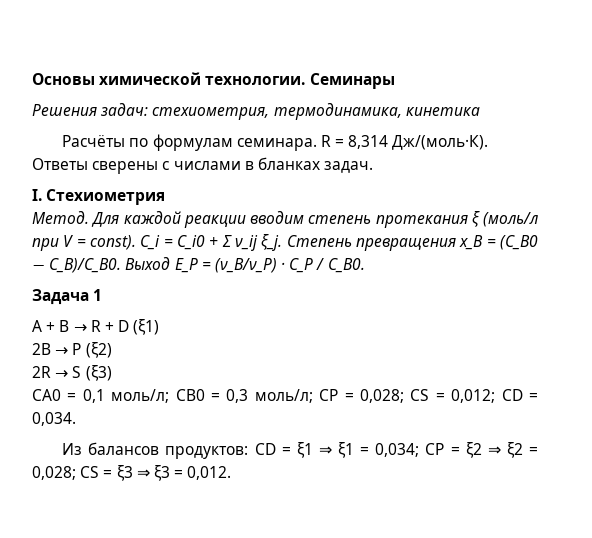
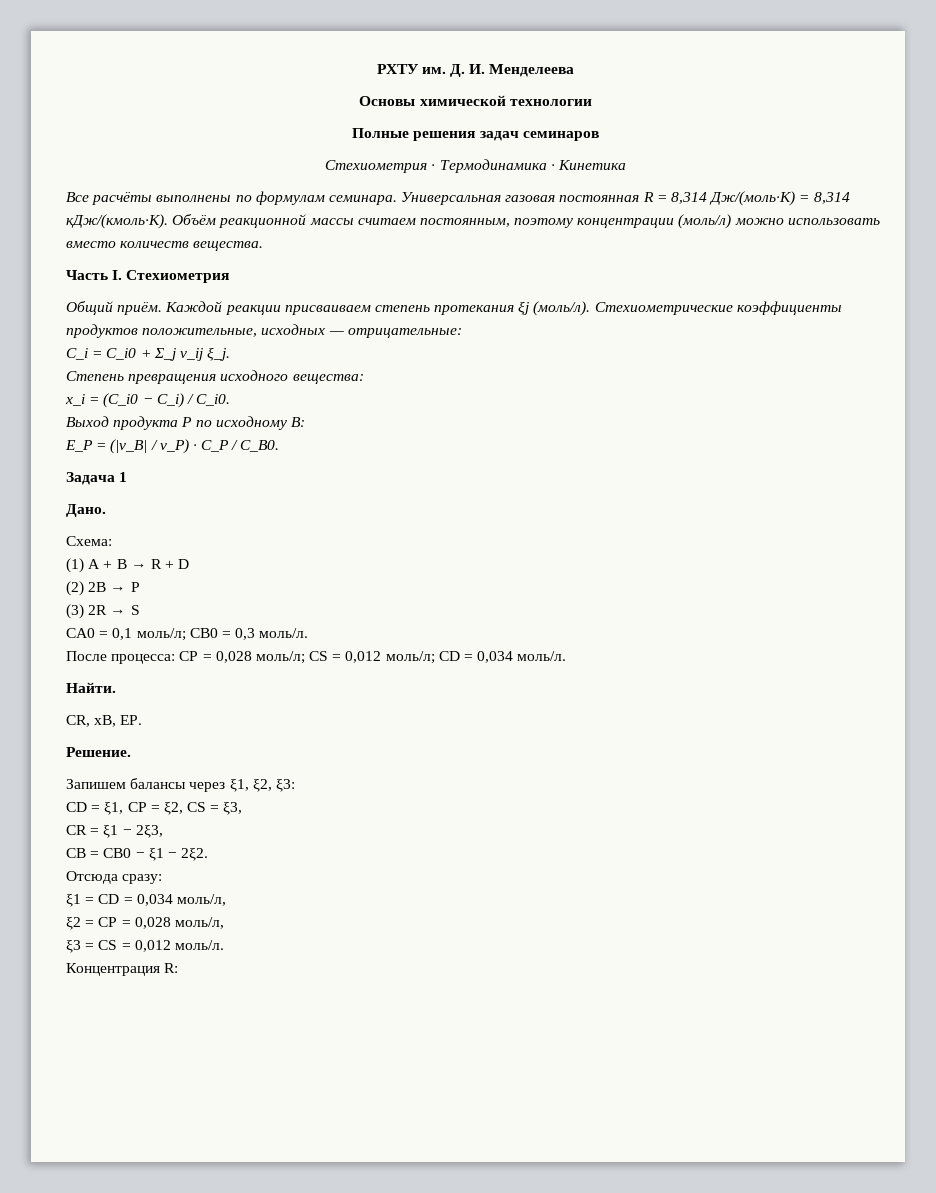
- Основы химической технологии. Семинары
- Решения задач: стехиометрия, термодинамика, кинетика
- Расчёты по формулам семинара. R = 8,314 Дж/(моль·К). Ответы сверены с числами в бланках задач.
- I. Стехиометрия
- Метод. Для каждой реакции вводим степень протекания ξ (моль/л при V = const). C_i = C_i0 + Σ ν_ij ξ_j. Степень превращения x_B = (C_B0 − C_B)/C_B0. Выход E_P = (ν_B/ν_P) · C_P / C_B0.
+ РХТУ им. Д. И. Менделеева
+ Основы химической технологии
+ Полные решения задач семинаров
+ Стехиометрия · Термодинамика · Кинетика
+ Все расчёты выполнены по формулам семинара. Универсальная газовая постоянная R = 8,314 Дж/(моль·К) = 8,314 кДж/(кмоль·К). Объём реакционной массы считаем постоянным, поэтому концентрации (моль/л) можно использовать вместо количеств вещества.
+ Часть I. Стехиометрия
+ Общий приём. Каждой реакции присваиваем степень протекания ξj (моль/л). Стехиометрические коэффициенты продуктов положительные, исходных — отрицательные:
+ C_i = C_i0 + Σ_j ν_ij ξ_j.
+ Степень превращения исходного вещества:
+ x_i = (C_i0 − C_i) / C_i0.
+ Выход продукта P по исходному B:
+ E_P = (|ν_B| / ν_P) · C_P / C_B0.
- A + B → R + D (ξ1)
- 2B → P (ξ2)
- 2R → S (ξ3)
+ Дано.
+ Схема:
+ (1) A + B → R + D
+ (2) 2B → P
+ (3) 2R → S
- CA0 = 0,1 моль/л; CB0 = 0,3 моль/л; CP = 0,028; CS = 0,012; CD = 0,034.
- Из балансов продуктов: CD = ξ1 ⇒ ξ1 = 0,034; CP = ξ2 ⇒ ξ2 = 0,028; CS = ξ3 ⇒ ξ3 = 0,012.
+ CA0 = 0,1 моль/л; CB0 = 0,3 моль/л.
+ После процесса: CP = 0,028 моль/л; CS = 0,012 моль/л; CD = 0,034 моль/л.
+ Найти.
+ CR, xB, EP.
+ Решение.
+ Запишем балансы через ξ1, ξ2, ξ3:
+ CD = ξ1, CP = ξ2, CS = ξ3,
+ CR = ξ1 − 2ξ3,
+ CB = CB0 − ξ1 − 2ξ2.
+ Отсюда сразу:
+ ξ1 = CD = 0,034 моль/л,
+ ξ2 = CP = 0,028 моль/л,
+ ξ3 = CS = 0,012 моль/л.
+ Концентрация R:

